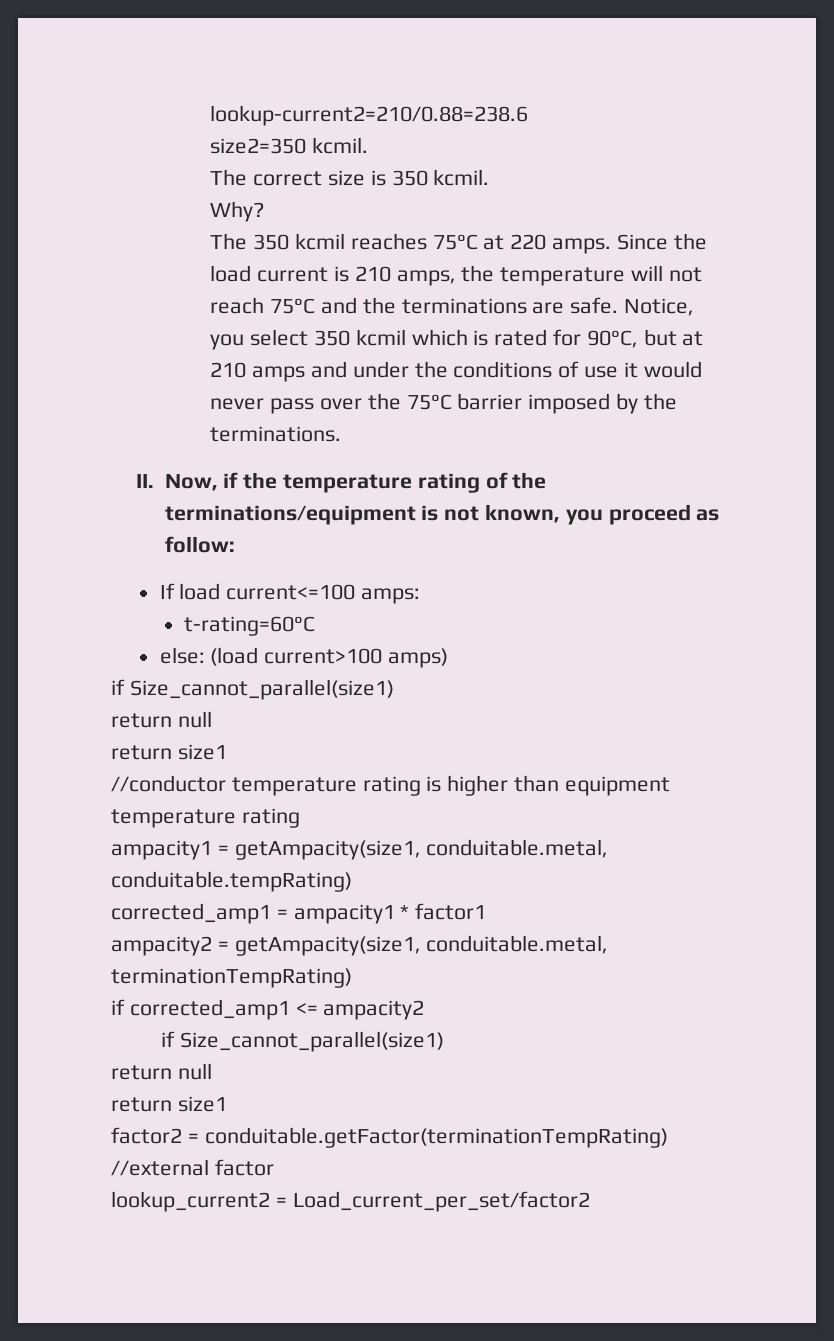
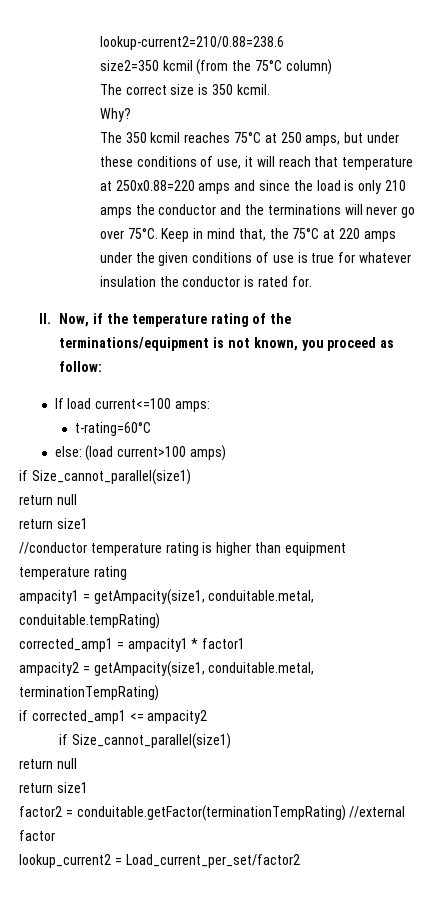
- size2=350 kcmil.
+ size2=350 kcmil (from the 75°C column)
- The 350 kcmil reaches 75°C at 220 amps. Since the load current is 210 amps, the temperature will not reach 75°C and the terminations are safe. Notice, you select 350 kcmil which is rated for 90°C, but at 210 amps and under the conditions of use it would never pass over the 75°C barrier imposed by the terminations.
+ The 350 kcmil reaches 75°C at 250 amps, but under these conditions of use, it will reach that temperature at 250x0.88=220 amps and since the load is only 210 amps the conductor and the terminations will never go over 75°C. Keep in mind that, the 75°C at 220 amps under the given conditions of use is true for whatever insulation the conductor is rated for.

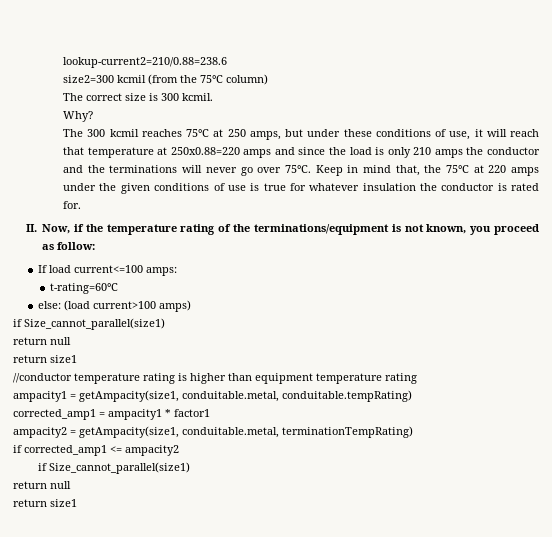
- size2=350 kcmil (from the 75°C column)
+ size2=300 kcmil (from the 75°C column)
- The correct size is 350 kcmil.
+ The correct size is 300 kcmil.
- The 350 kcmil reaches 75°C at 250 amps, but under these conditions of use, it will reach that temperature at 250x0.88=220 amps and since the load is only 210 amps the conductor and the terminations will never go over 75°C.
+ The 300 kcmil reaches 75°C at 250 amps, but under these conditions of use, it will reach that temperature at 250x0.88=220 amps and since the load is only 210 amps the conductor and the terminations will never go over 75°C.
- factor2 = conduitable.getFactor(terminationTempRating) //external factor
- lookup_current2 = Load_current_per_set/factor2

